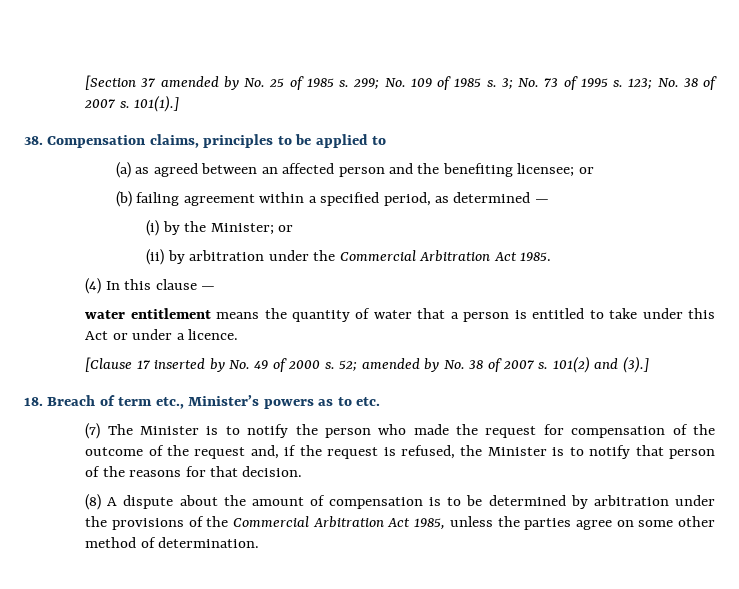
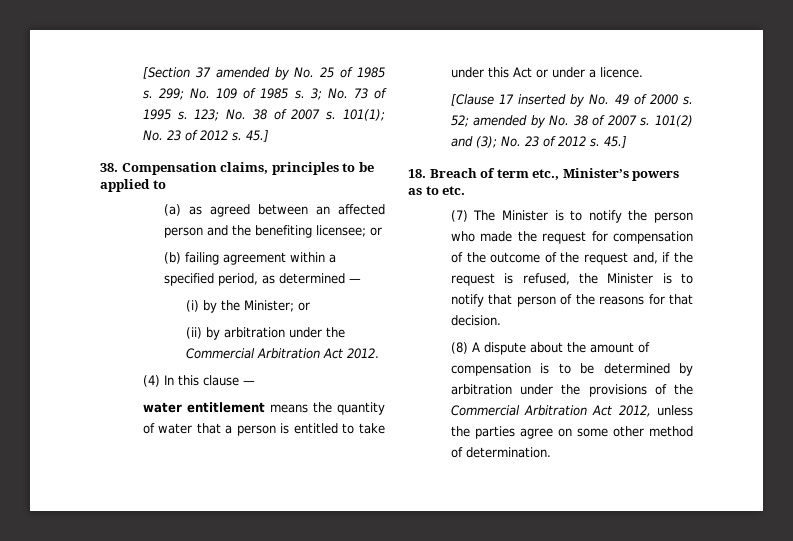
- 101(1).]
+ 101(1); No. 23 of 2012 s. 45.]
- (ii) by arbitration under the Commercial Arbitration Act 1985.
+ (ii) by arbitration under the Commercial Arbitration Act 2012.
- 101(2) and (3).]
+ 101(2) and (3); No. 23 of 2012 s. 45.]
- (8) A dispute about the amount of compensation is to be determined by arbitration under the provisions of the Commercial Arbitration Act 1985, unless the parties agree on some other method of determination.
+ (8) A dispute about the amount of compensation is to be determined by arbitration under the provisions of the Commercial Arbitration Act 2012, unless the parties agree on some other method of determination.

